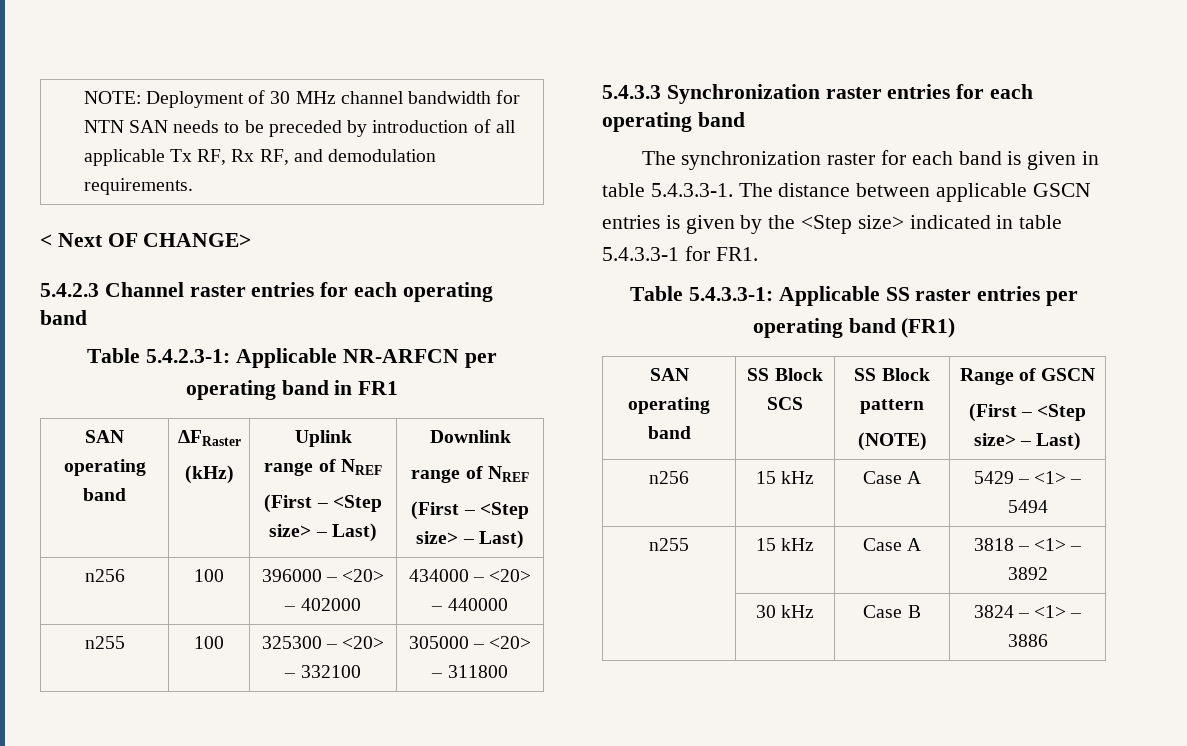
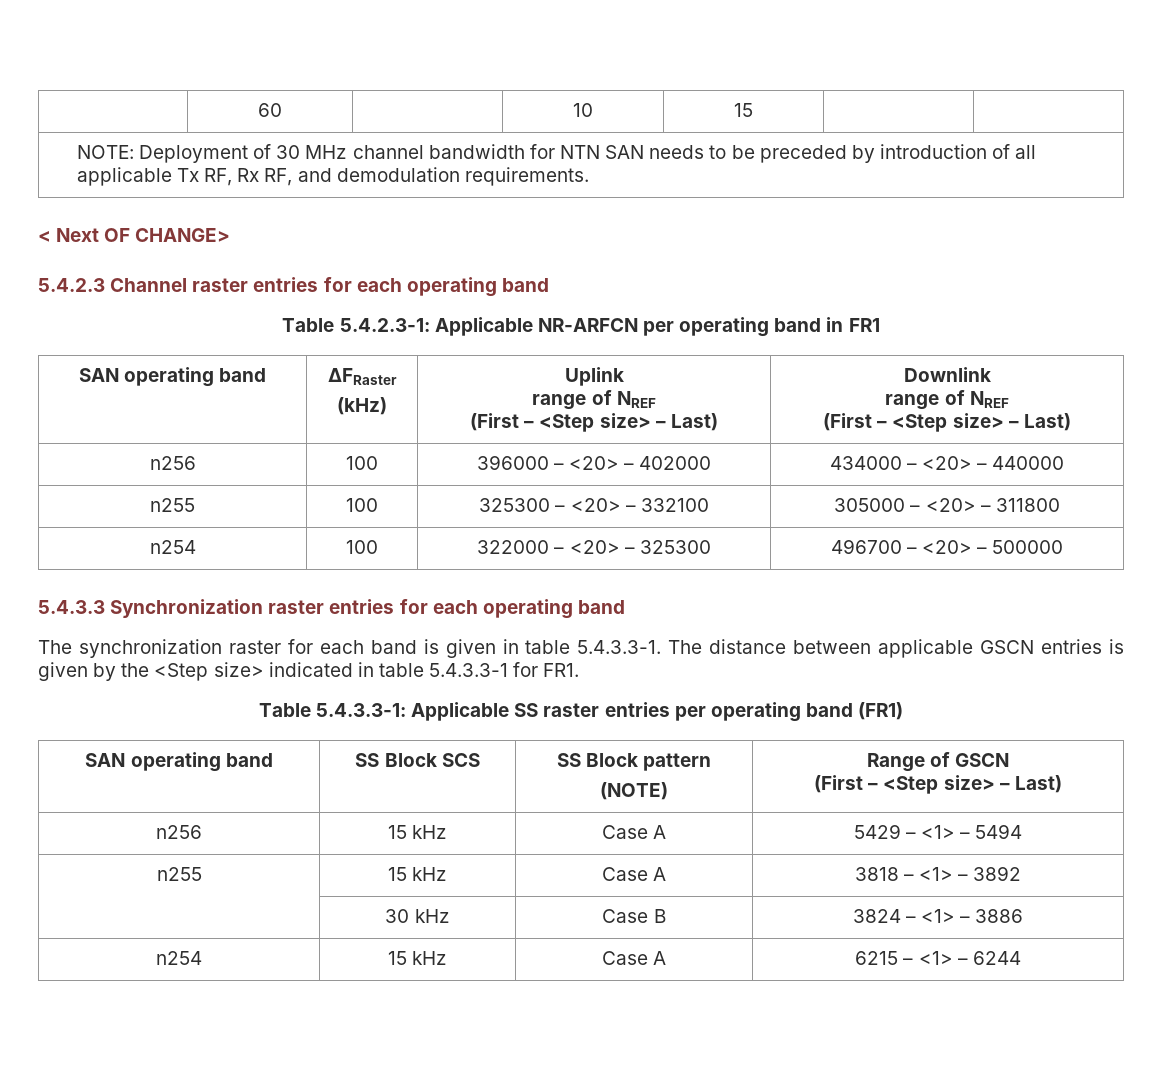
+ | 60 | | 10 | 15 | |
+ n254 | 100 | 322000 – <20> – 325300 | 496700 – <20> – 500000
+ n254 | 15 kHz | Case A | 6215 – <1> – 6244

